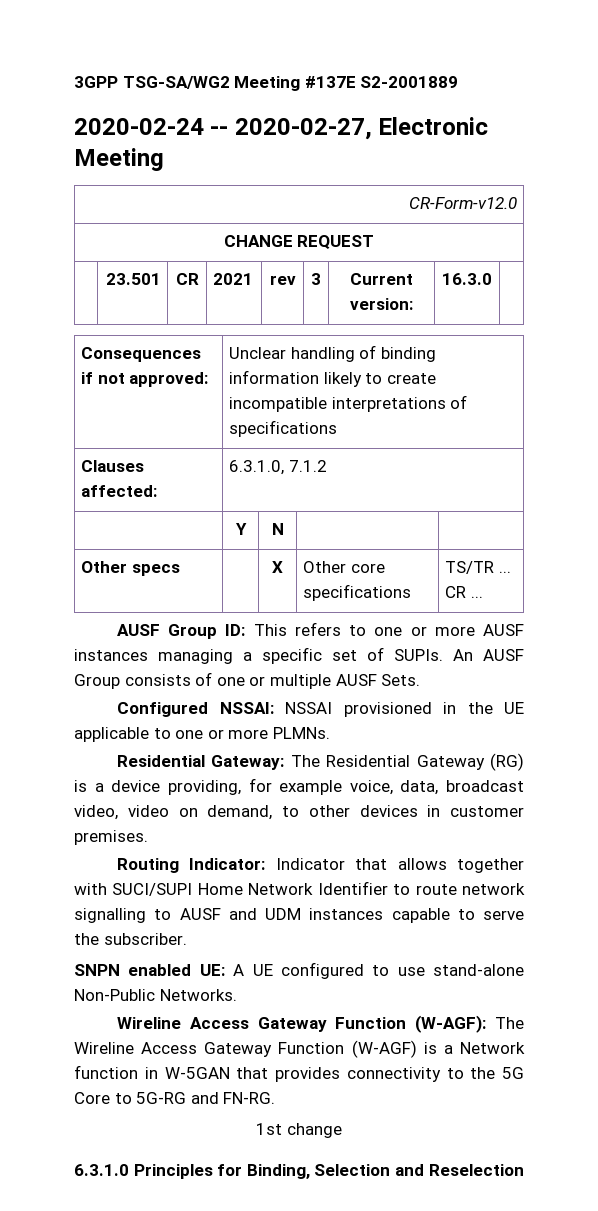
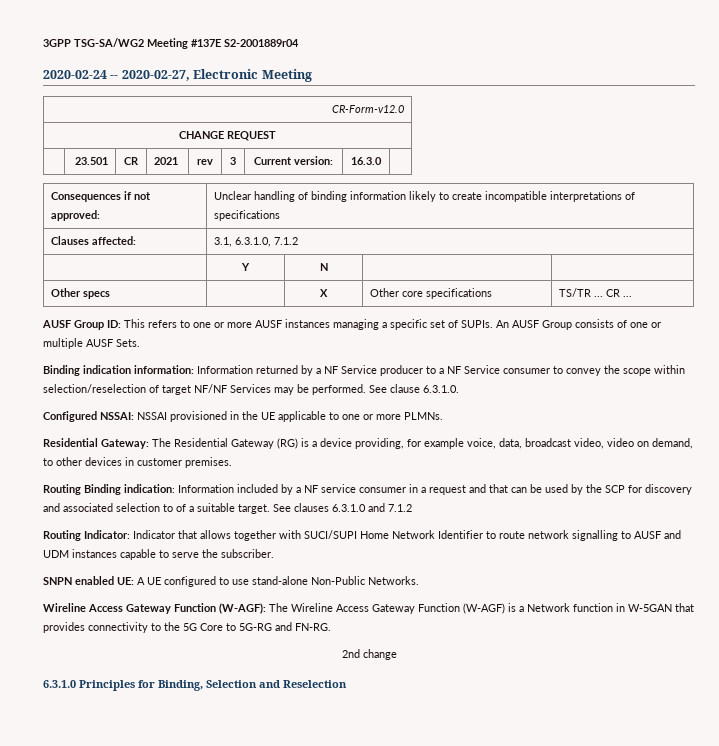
- 3GPP TSG-SA/WG2 Meeting #137E S2-2001889
+ 3GPP TSG-SA/WG2 Meeting #137E S2-2001889r04
- Clauses affected: | 6.3.1.0, 7.1.2
+ Clauses affected: | 3.1, 6.3.1.0, 7.1.2
+ Binding indication information: Information returned by a NF Service producer to a NF Service consumer to convey the scope within selection/reselection of target NF/NF Services may be performed. See clause 6.3.1.0.
+ Routing Binding indication: Information included by a NF service consumer in a request and that can be used by the SCP for discovery and associated selection to of a suitable target. See clauses 6.3.1.0 and 7.1.2
- 1st change
+ 2nd change

